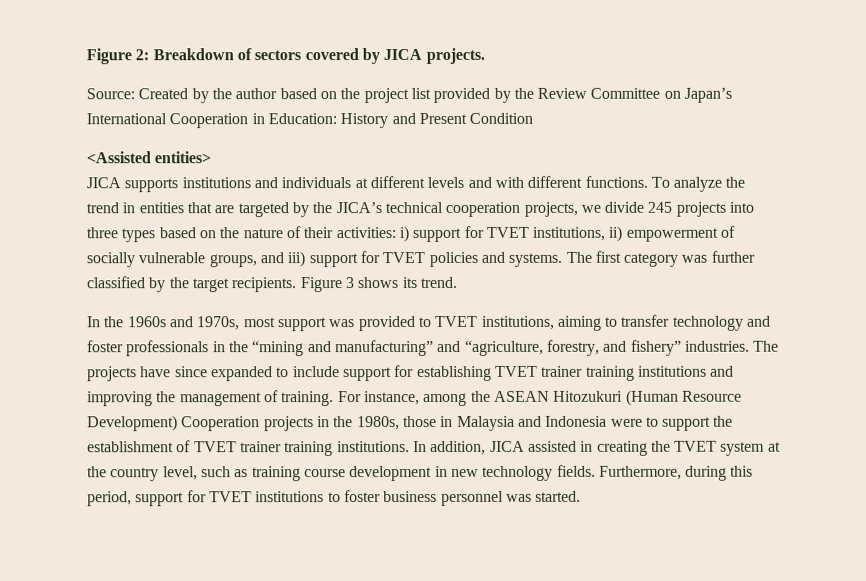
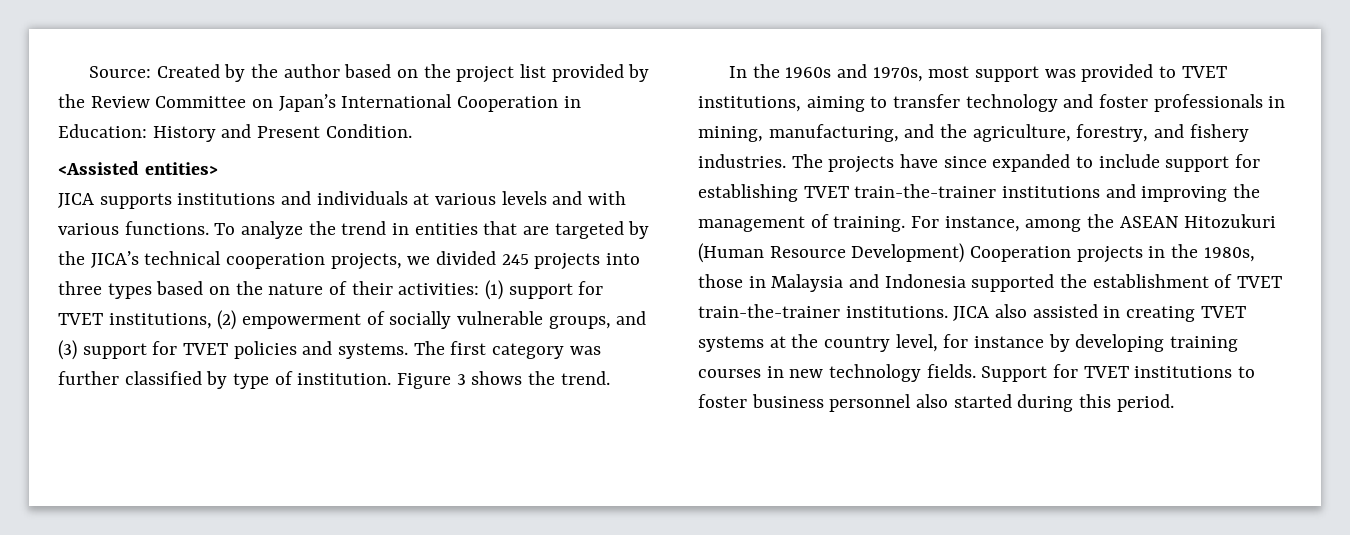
- Figure 2: Breakdown of sectors covered by JICA projects.
- Source: Created by the author based on the project list provided by the Review Committee on Japan’s International Cooperation in Education: History and Present Condition
+ Source: Created by the author based on the project list provided by the Review Committee on Japan’s International Cooperation in Education: History and Present Condition.
- JICA supports institutions and individuals at different levels and with different functions.
+ JICA supports institutions and individuals at various levels and with various functions.
- To analyze the trend in entities that are targeted by the JICA’s technical cooperation projects, we divide 245 projects into three types based on the nature of their activities: i) support for TVET institutions, ii) empowerment of socially vulnerable groups, and iii) support for TVET policies and systems.
+ To analyze the trend in entities that are targeted by the JICA’s technical cooperation projects, we divided 245 projects into three types based on the nature of their activities: (1) support for TVET institutions, (2) empowerment of socially vulnerable groups, and (3) support for TVET policies and systems.
- The first category was further classified by the target recipients.
+ The first category was further classified by type of institution.
- Figure 3 shows its trend.
+ Figure 3 shows the trend.
- In the 1960s and 1970s, most support was provided to TVET institutions, aiming to transfer technology and foster professionals in the “mining and manufacturing” and “agriculture, forestry, and fishery” industries.
+ In the 1960s and 1970s, most support was provided to TVET institutions, aiming to transfer technology and foster professionals in mining, manufacturing, and the agriculture, forestry, and fishery industries.
- The projects have since expanded to include support for establishing TVET trainer training institutions and improving the management of training.
+ The projects have since expanded to include support for establishing TVET train-the-trainer institutions and improving the management of training.
- For instance, among the ASEAN Hitozukuri (Human Resource Development) Cooperation projects in the 1980s, those in Malaysia and Indonesia were to support the establishment of TVET trainer training institutions. In addition, JICA assisted in creating the TVET system at the country level, such as training course development in new technology fields. Furthermore, during this period, support for TVET institutions to foster business personnel was started.
+ For instance, among the ASEAN Hitozukuri (Human Resource Development) Cooperation projects in the 1980s, those in Malaysia and Indonesia supported the establishment of TVET train-the-trainer institutions. JICA also assisted in creating TVET systems at the country level, for instance by developing training courses in new technology fields. Support for TVET institutions to foster business personnel also started during this period.

